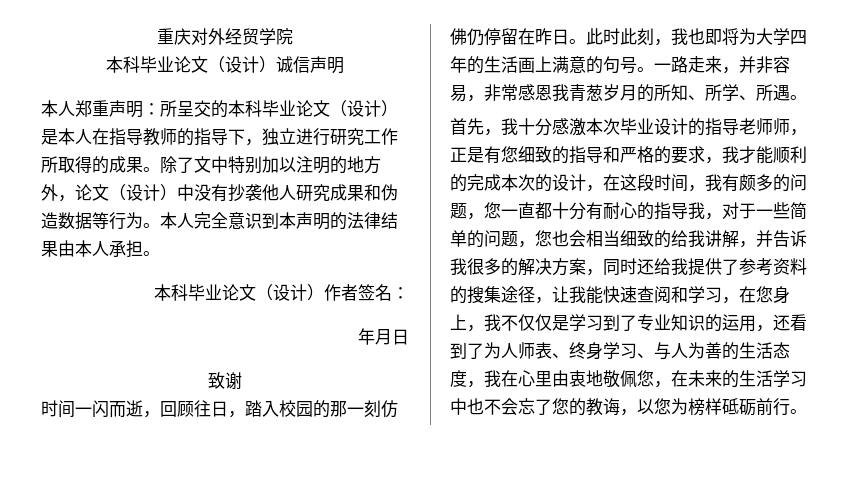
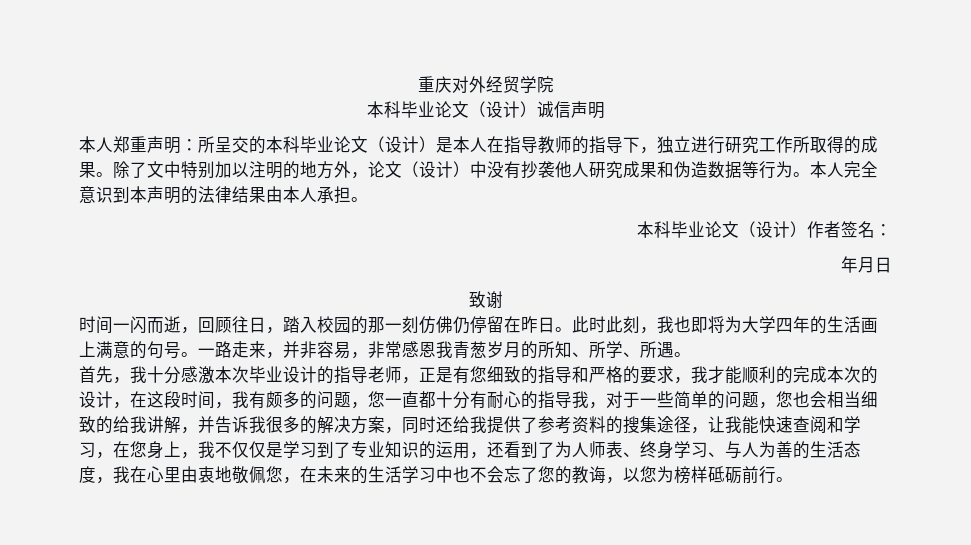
- 首先，我十分感激本次毕业设计的指导老师师，正是有您细致的指导和严格的要求，我才能顺利的完成本次的设计，在这段时间，我有颇多的问题，您一直都十分有耐心的指导我，对于一些简单的问题，您也会相当细致的给我讲解，并告诉我很多的解决方案，同时还给我提供了参考资料的搜集途径，让我能快速查阅和学习，在您身上，我不仅仅是学习到了专业知识的运用，还看到了为人师表、终身学习、与人为善的生活态度，我在心里由衷地敬佩您，在未来的生活学习中也不会忘了您的教诲，以您为榜样砥砺前行。
+ 首先，我十分感激本次毕业设计的指导老师，正是有您细致的指导和严格的要求，我才能顺利的完成本次的设计，在这段时间，我有颇多的问题，您一直都十分有耐心的指导我，对于一些简单的问题，您也会相当细致的给我讲解，并告诉我很多的解决方案，同时还给我提供了参考资料的搜集途径，让我能快速查阅和学习，在您身上，我不仅仅是学习到了专业知识的运用，还看到了为人师表、终身学习、与人为善的生活态度，我在心里由衷地敬佩您，在未来的生活学习中也不会忘了您的教诲，以您为榜样砥砺前行。

